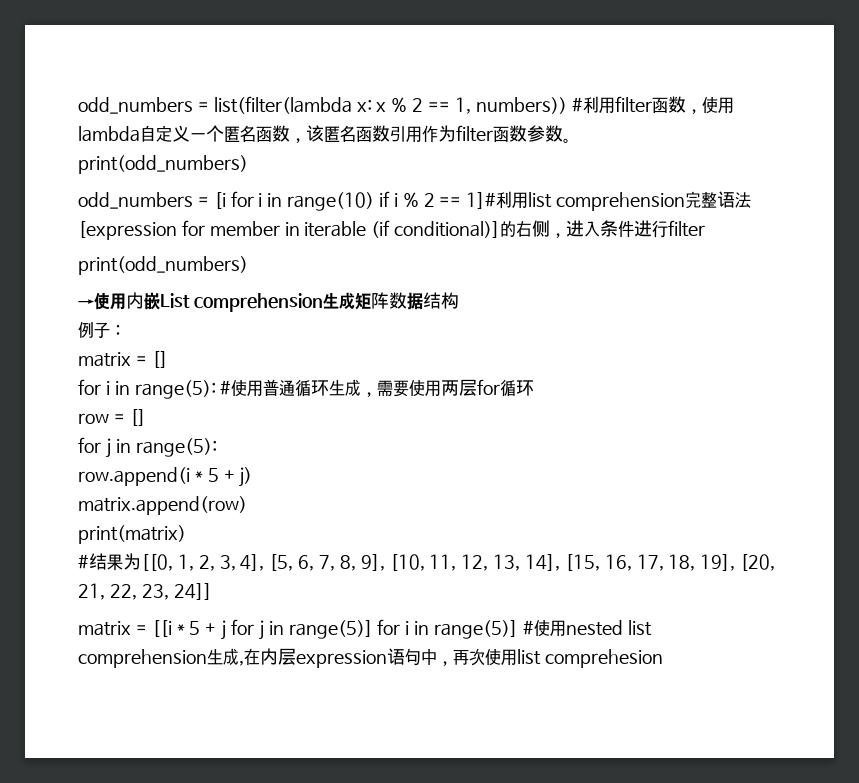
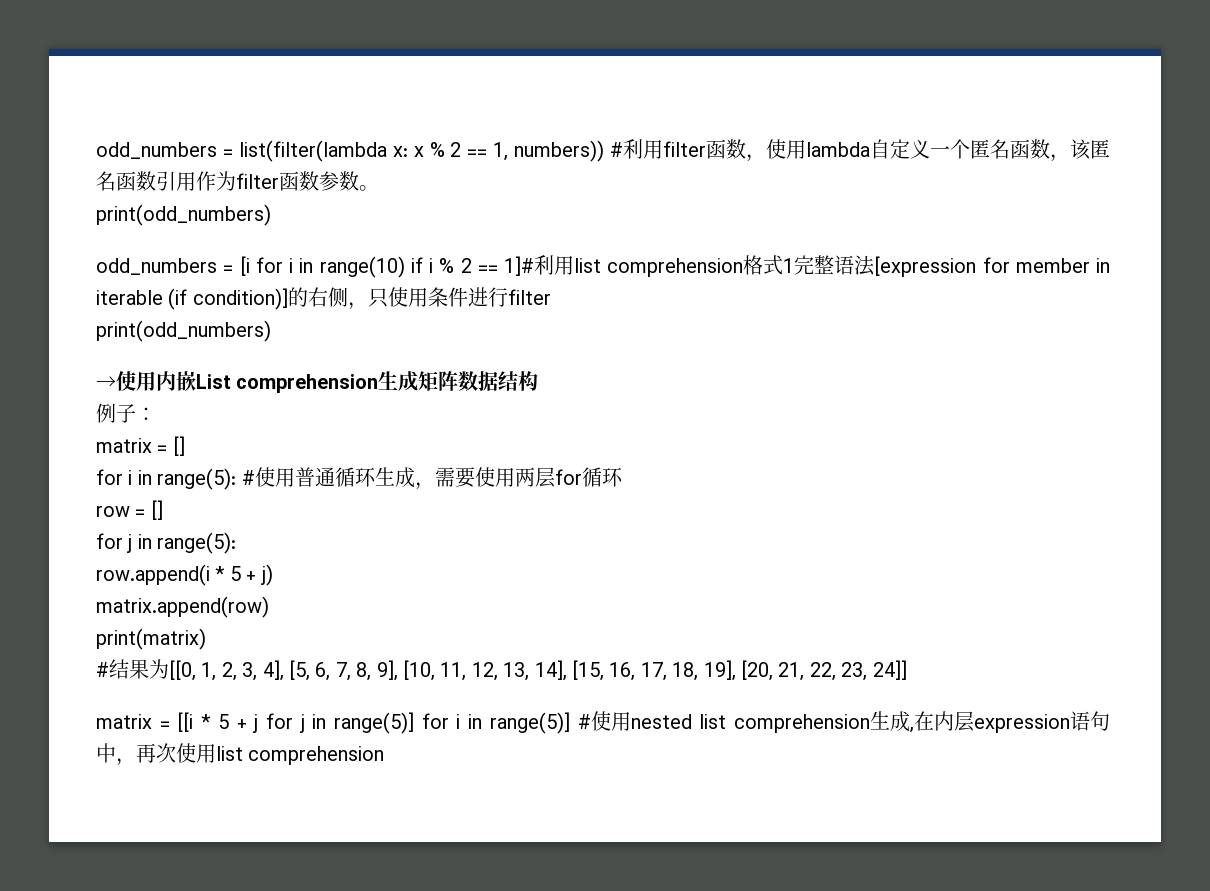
- odd_numbers = [i for i in range(10) if i % 2 == 1]#利用list comprehension完整语法[expression for member in iterable (if conditional)]的右侧，进入条件进行filter
+ odd_numbers = [i for i in range(10) if i % 2 == 1]#利用list comprehension格式1完整语法[expression for member in iterable (if condition)]的右侧，只使用条件进行filter
- matrix = [[i * 5 + j for j in range(5)] for i in range(5)] #使用nested list comprehension生成,在内层expression语句中，再次使用list comprehesion
+ matrix = [[i * 5 + j for j in range(5)] for i in range(5)] #使用nested list comprehension生成,在内层expression语句中，再次使用list comprehension

